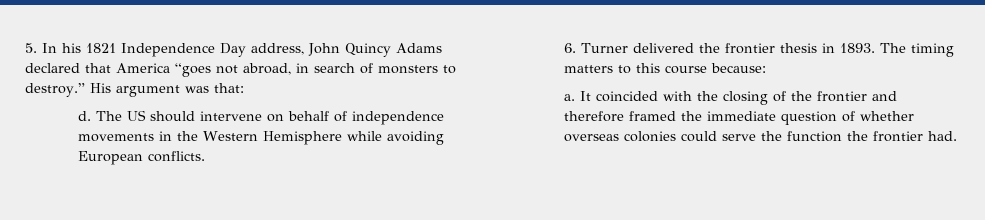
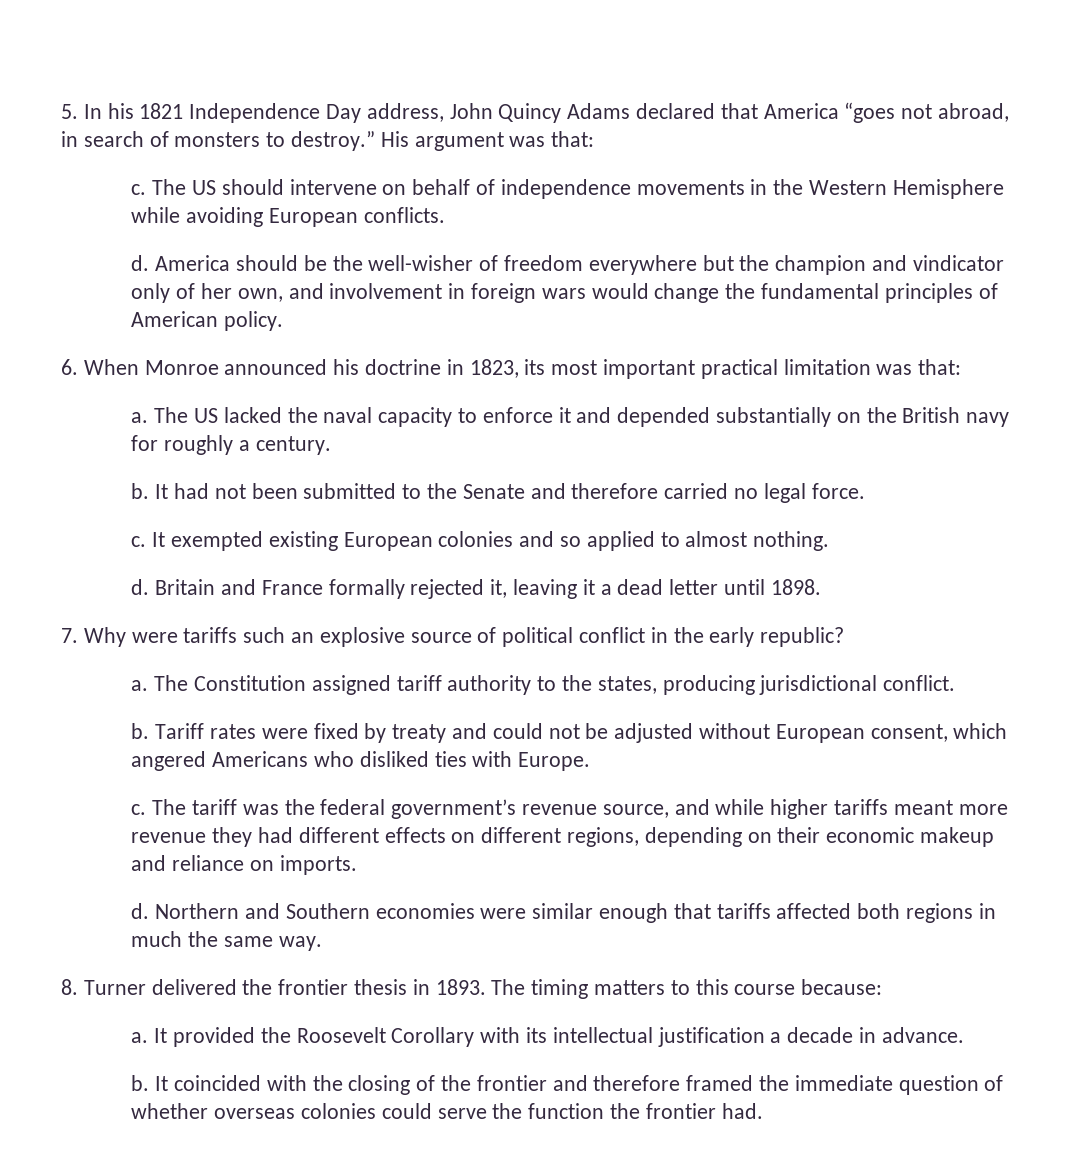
  His argument was that:
- d.
+ c.
- 6. Turner delivered the frontier thesis in 1893.
+ d. America should be the well-wisher of freedom everywhere but the champion and vindicator only of her own, and involvement in foreign wars would change the fundamental principles of American policy.
+ 6. When Monroe announced his doctrine in 1823, its most important practical limitation was that:
+ a. The US lacked the naval capacity to enforce it and depended substantially on the British navy for roughly a century.
+ b. It had not been submitted to the Senate and therefore carried no legal force.
+ c. It exempted existing European colonies and so applied to almost nothing.
+ d. Britain and France formally rejected it, leaving it a dead letter until 1898.
+ 7. Why were tariffs such an explosive source of political conflict in the early republic?
+ a. The Constitution assigned tariff authority to the states, producing jurisdictional conflict.
+ b. Tariff rates were fixed by treaty and could not be adjusted without European consent, which angered Americans who disliked ties with Europe.
+ c. The tariff was the federal government’s revenue source, and while higher tariffs meant more revenue they had different effects on different regions, depending on their economic makeup and reliance on imports.
+ d. Northern and Southern economies were similar enough that tariffs affected both regions in much the same way.
+ 8. Turner delivered the frontier thesis in 1893.
- It coincided with the closing of the frontier and therefore framed the immediate question of whether overseas colonies could serve the function the frontier had.
+ It provided the Roosevelt Corollary with its intellectual justification a decade in advance.
+ b. It coincided with the closing of the frontier and therefore framed the immediate question of whether overseas colonies could serve the function the frontier had.

